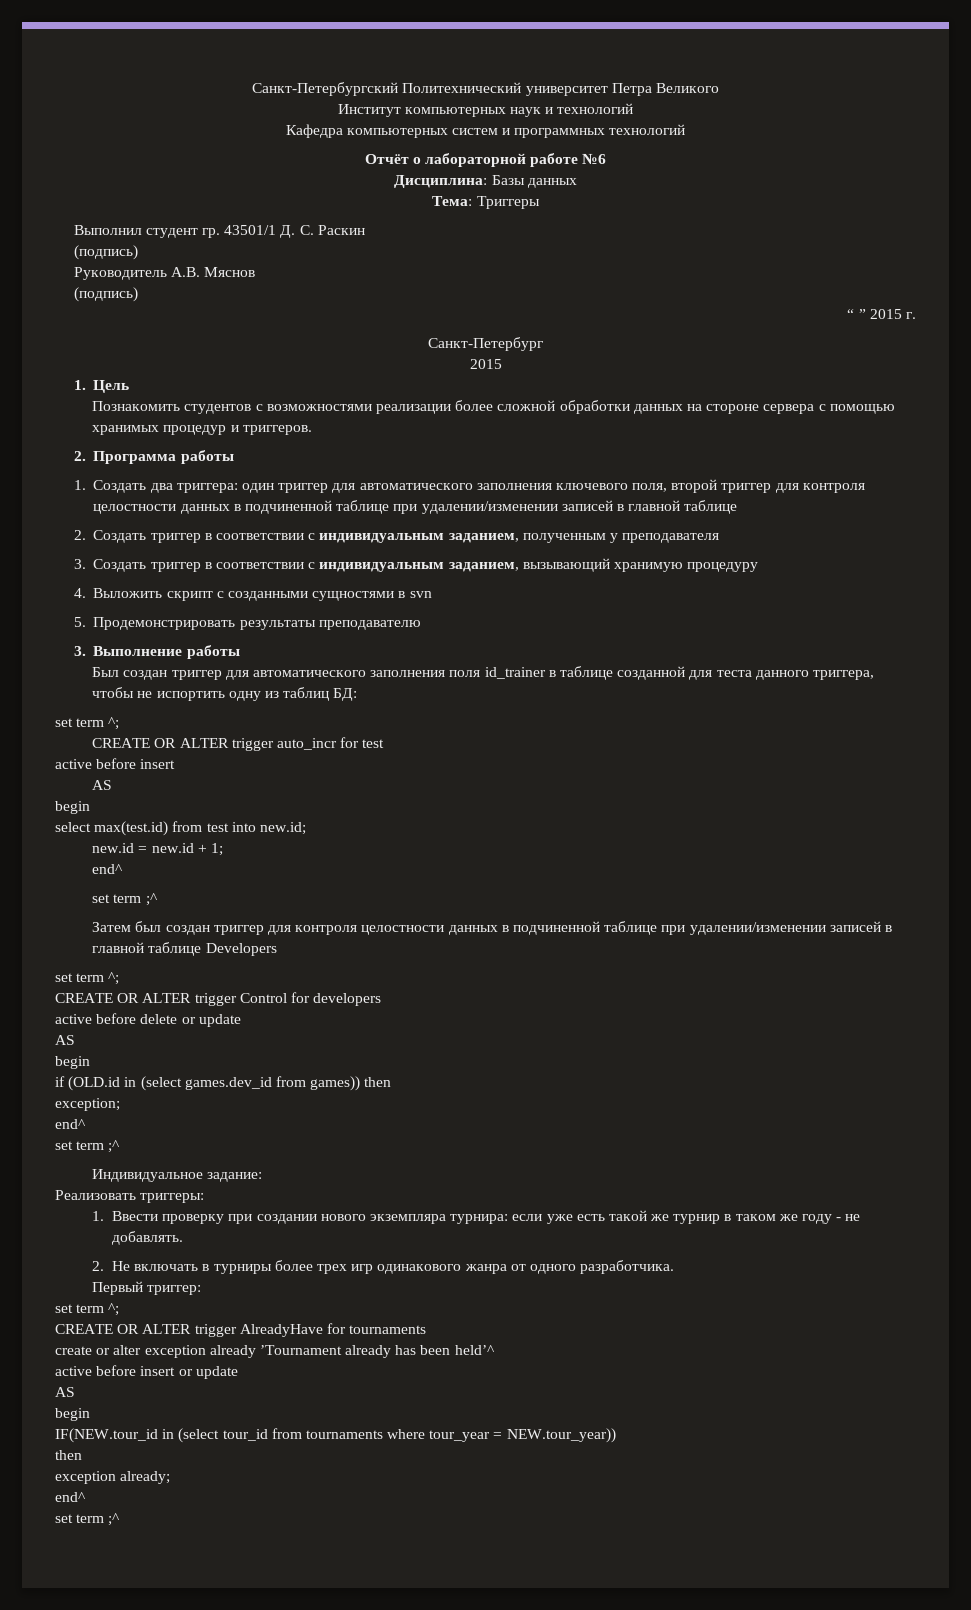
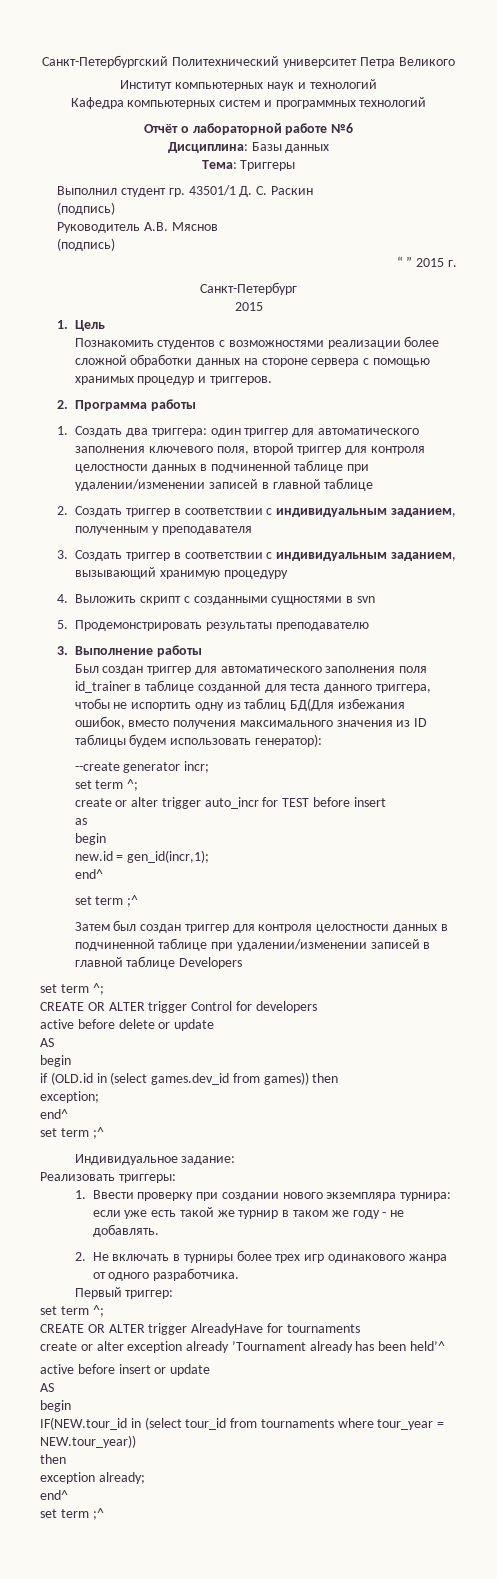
- Был создан триггер для автоматического заполнения поля id_trainer в таблице созданной для теста данного триггера, чтобы не испортить одну из таблиц БД:
+ Был создан триггер для автоматического заполнения поля id_trainer в таблице созданной для теста данного триггера, чтобы не испортить одну из таблиц БД(Для избежания ошибок, вместо получения максимального значения из ID таблицы будем использовать генератор):
+ --create generator incr;
  set term ^;
- CREATE OR ALTER trigger auto_incr for test
- active before insert
- AS
+ create or alter trigger auto_incr for TEST before insert
+ as
  begin
- select max(test.id) from test into new.id;
- new.id = new.id + 1;
+ new.id = gen_id(incr,1);

